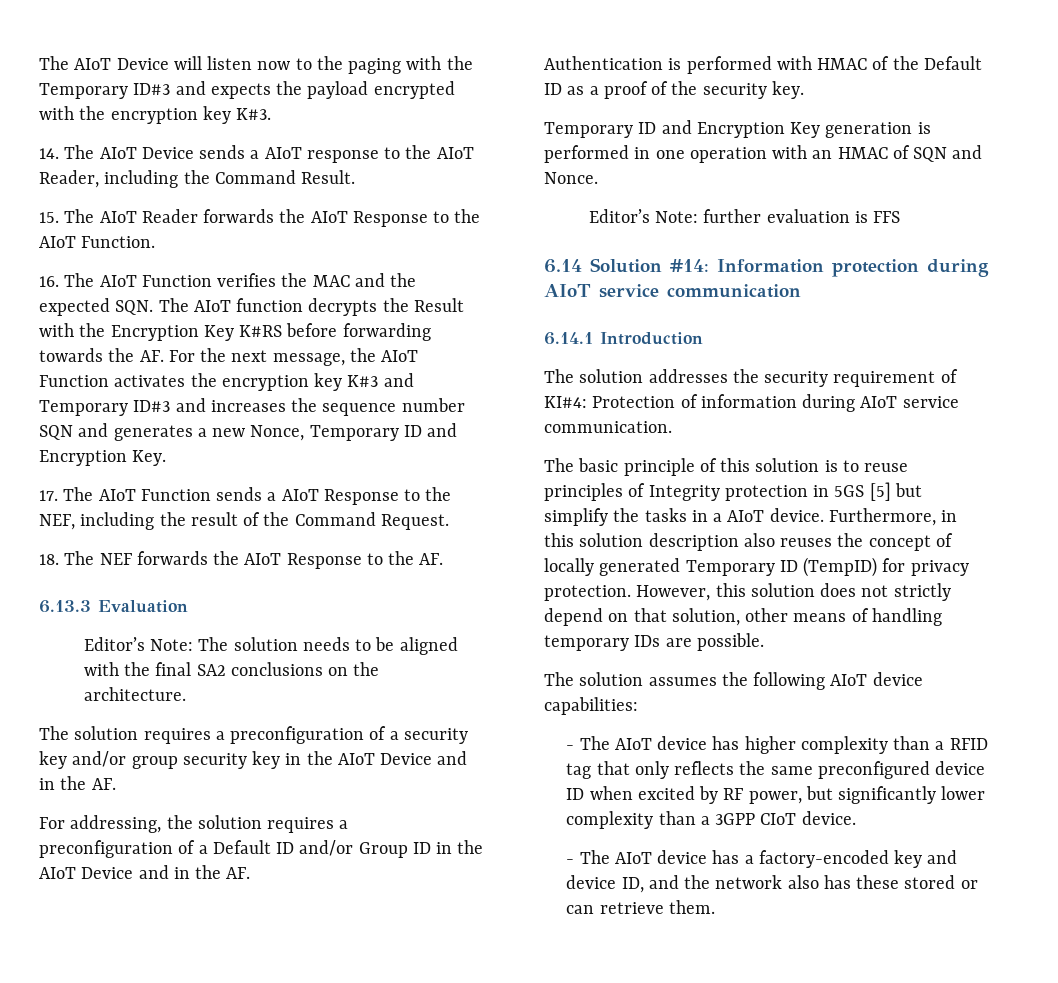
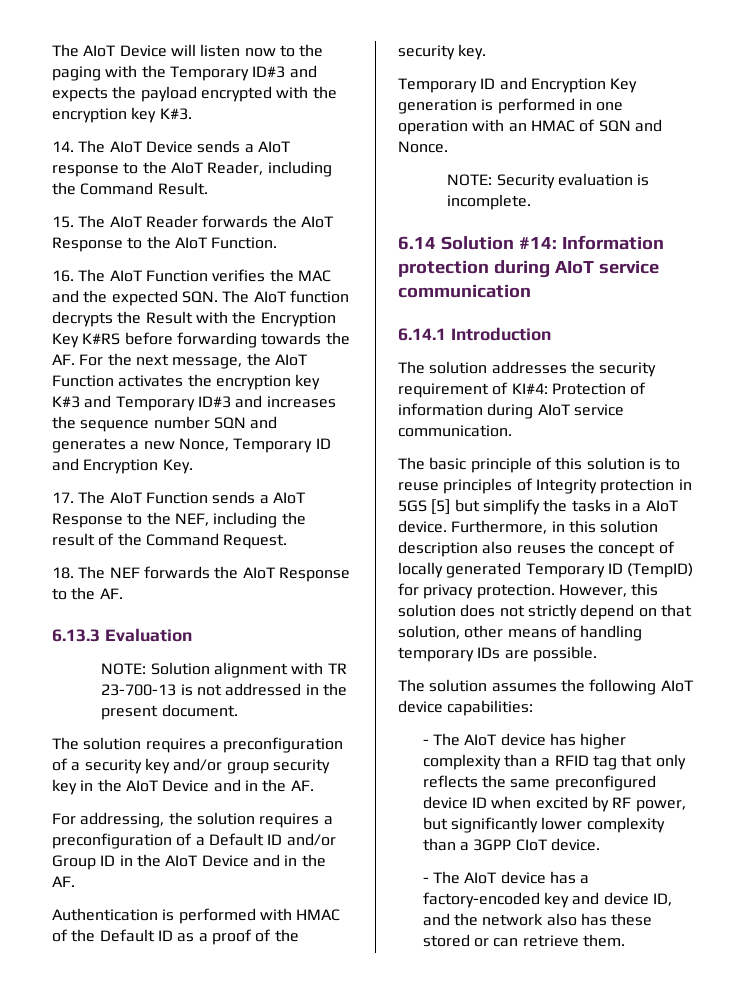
- Editor’s Note: The solution needs to be aligned with the final SA2 conclusions on the architecture.
+ NOTE: Solution alignment with TR 23-700-13 is not addressed in the present document.
- Editor’s Note: further evaluation is FFS
+ NOTE: Security evaluation is incomplete.

